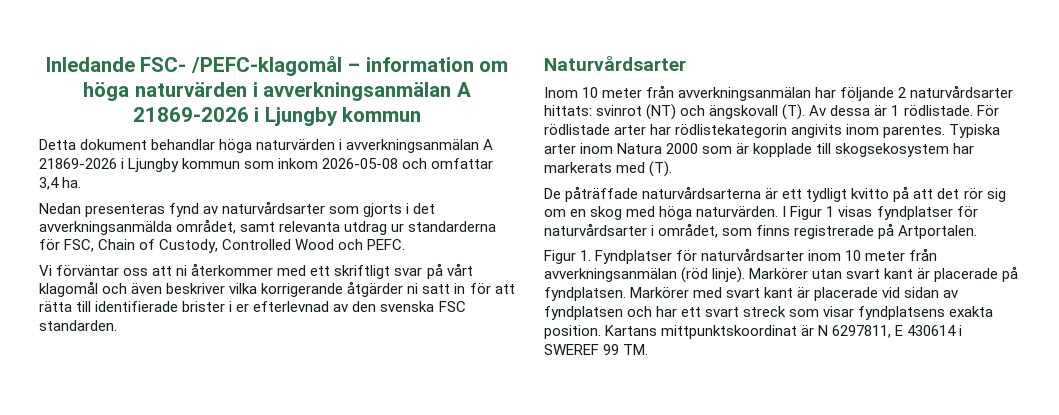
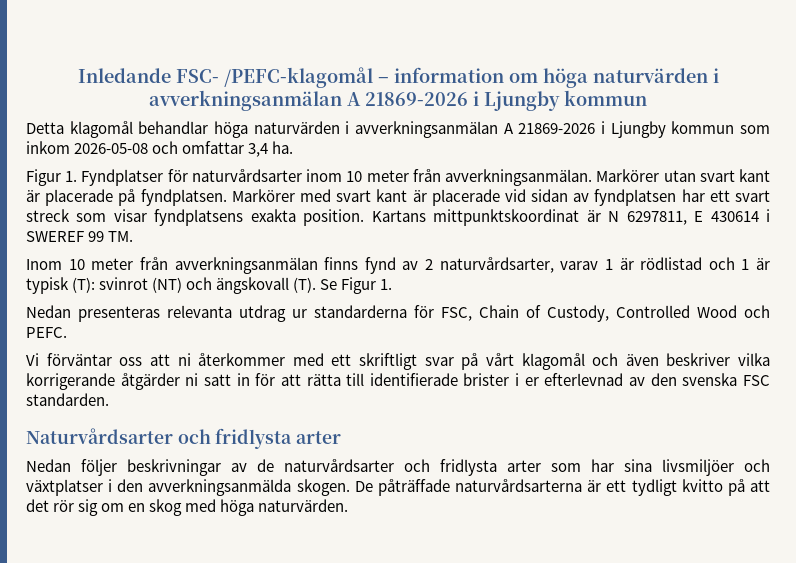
- Detta dokument behandlar höga naturvärden i avverkningsanmälan A 21869-2026 i Ljungby kommun som inkom 2026-05-08 och omfattar 3,4 ha.
+ Detta klagomål behandlar höga naturvärden i avverkningsanmälan A 21869-2026 i Ljungby kommun som inkom 2026-05-08 och omfattar 3,4 ha.
- Nedan presenteras fynd av naturvårdsarter som gjorts i det avverkningsanmälda området, samt relevanta utdrag ur standarderna för FSC, Chain of Custody, Controlled Wood och PEFC.
+ Figur 1. Fyndplatser för naturvårdsarter inom 10 meter från avverkningsanmälan. Markörer utan svart kant är placerade på fyndplatsen. Markörer med svart kant är placerade vid sidan av fyndplatsen har ett svart streck som visar fyndplatsens exakta position. Kartans mittpunktskoordinat är N 6297811, E 430614 i SWEREF 99 TM.
+ Inom 10 meter från avverkningsanmälan finns fynd av 2 naturvårdsarter, varav 1 är rödlistad och 1 är typisk (T): svinrot (NT) och ängskovall (T). Se Figur 1.
+ Nedan presenteras relevanta utdrag ur standarderna för FSC, Chain of Custody, Controlled Wood och PEFC.
- Naturvårdsarter
- Inom 10 meter från avverkningsanmälan har följande 2 naturvårdsarter hittats: svinrot (NT) och ängskovall (T). Av dessa är 1 rödlistade. För rödlistade arter har rödlistekategorin angivits inom parentes. Typiska arter inom Natura 2000 som är kopplade till skogsekosystem har markerats med (T).
- De påträffade naturvårdsarterna är ett tydligt kvitto på att det rör sig om en skog med höga naturvärden. I Figur 1 visas fyndplatser för naturvårdsarter i området, som finns registrerade på Artportalen.
- Figur 1. Fyndplatser för naturvårdsarter inom 10 meter från avverkningsanmälan (röd linje). Markörer utan svart kant är placerade på fyndplatsen. Markörer med svart kant är placerade vid sidan av fyndplatsen och har ett svart streck som visar fyndplatsens exakta position. Kartans mittpunktskoordinat är N 6297811, E 430614 i SWEREF 99 TM.
+ Naturvårdsarter och fridlysta arter
+ Nedan följer beskrivningar av de naturvårdsarter och fridlysta arter som har sina livsmiljöer och växtplatser i den avverkningsanmälda skogen. De påträffade naturvårdsarterna är ett tydligt kvitto på att det rör sig om en skog med höga naturvärden.

